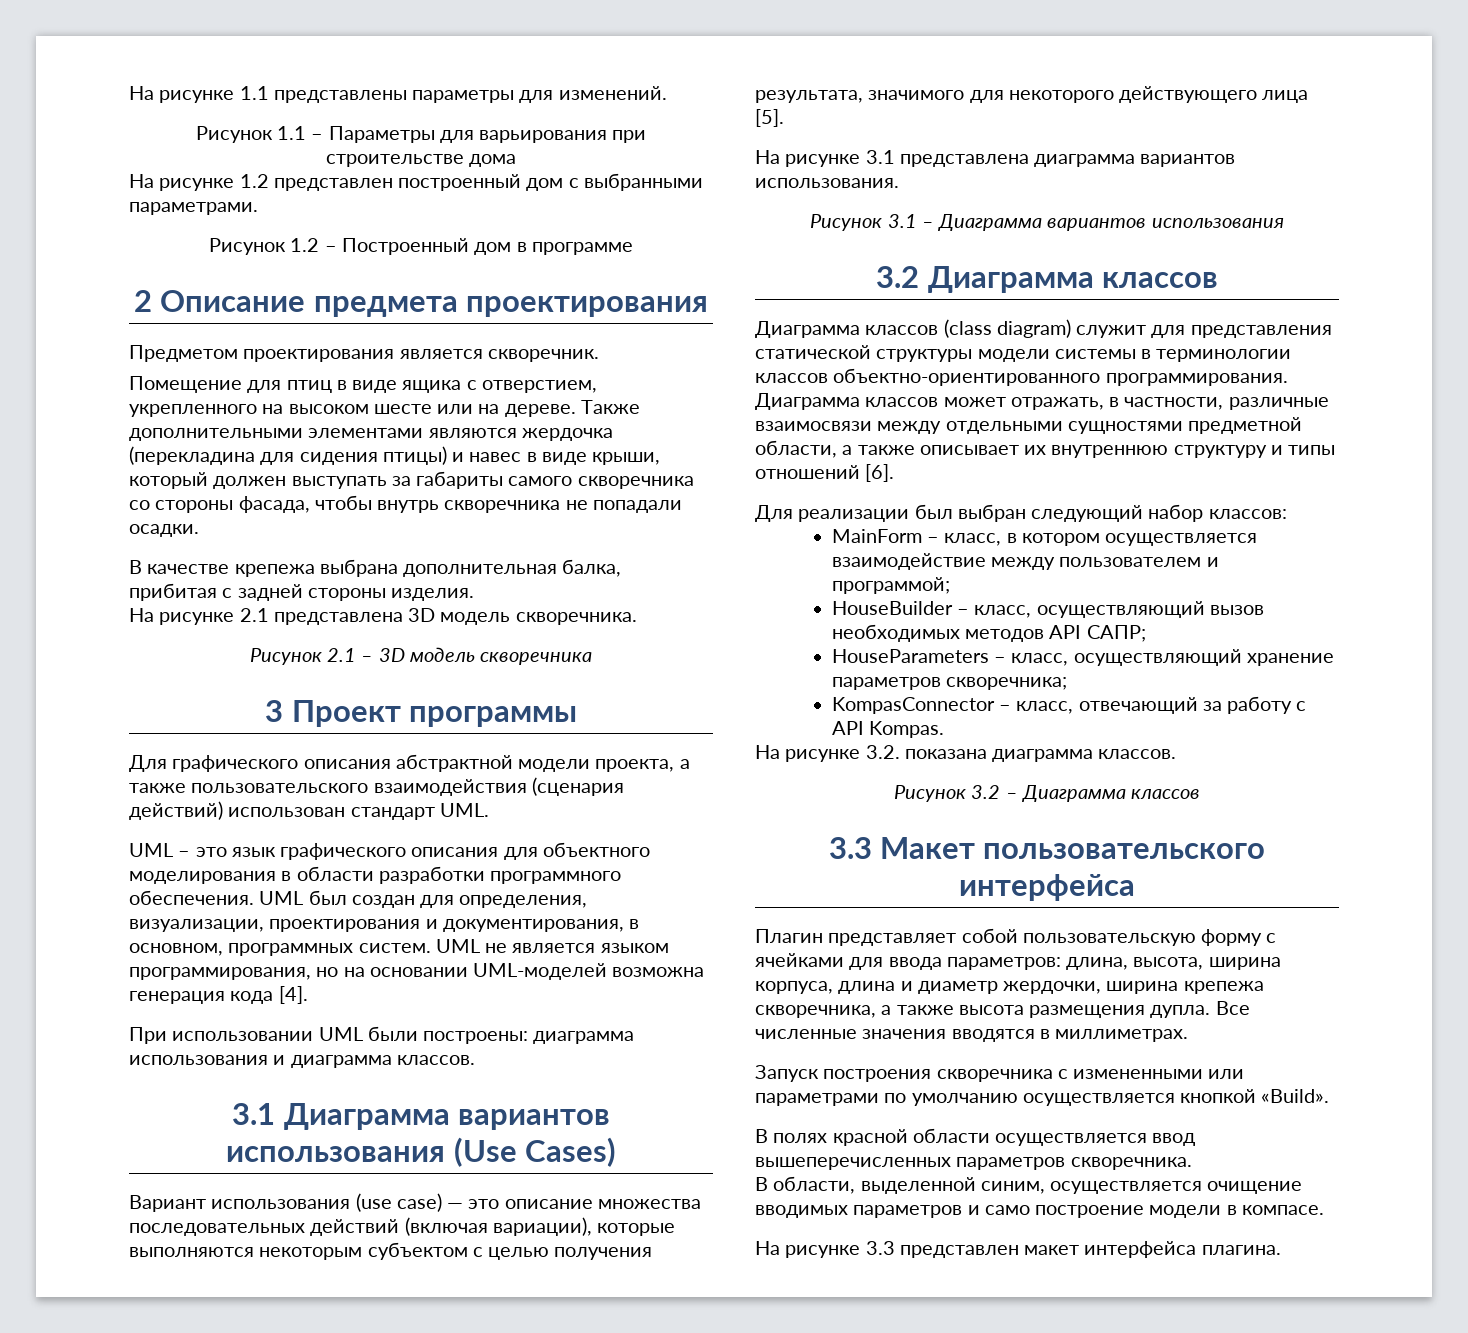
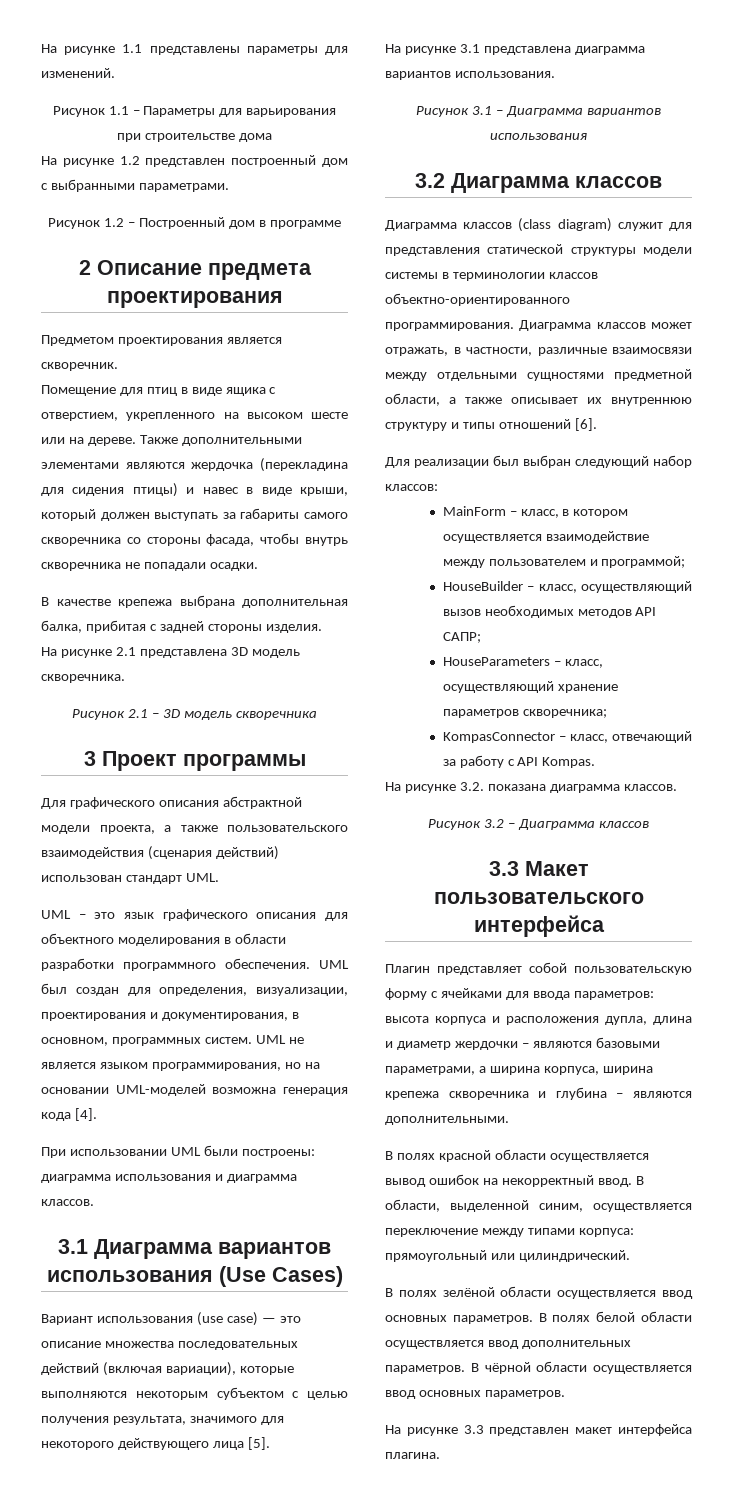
- Плагин представляет собой пользовательскую форму с ячейками для ввода параметров: длина, высота, ширина корпуса, длина и диаметр жердочки, ширина крепежа скворечника, а также высота размещения дупла. Все численные значения вводятся в миллиметрах.
- Запуск построения скворечника с измененными или параметрами по умолчанию осуществляется кнопкой «Build».
+ Плагин представляет собой пользовательскую форму с ячейками для ввода параметров: высота корпуса и расположения дупла, длина и диаметр жердочки – являются базовыми параметрами, а ширина корпуса, ширина крепежа скворечника и глубина – являются дополнительными.
- В полях красной области осуществляется ввод вышеперечисленных параметров скворечника.
- В области, выделенной синим, осуществляется очищение вводимых параметров и само построение модели в компасе.
+ В полях красной области осуществляется вывод ошибок на некорректный ввод. В области, выделенной синим, осуществляется переключение между типами корпуса: прямоугольный или цилиндрический.
+ В полях зелёной области осуществляется ввод основных параметров. В полях белой области осуществляется ввод дополнительных параметров. В чёрной области осуществляется ввод основных параметров.

